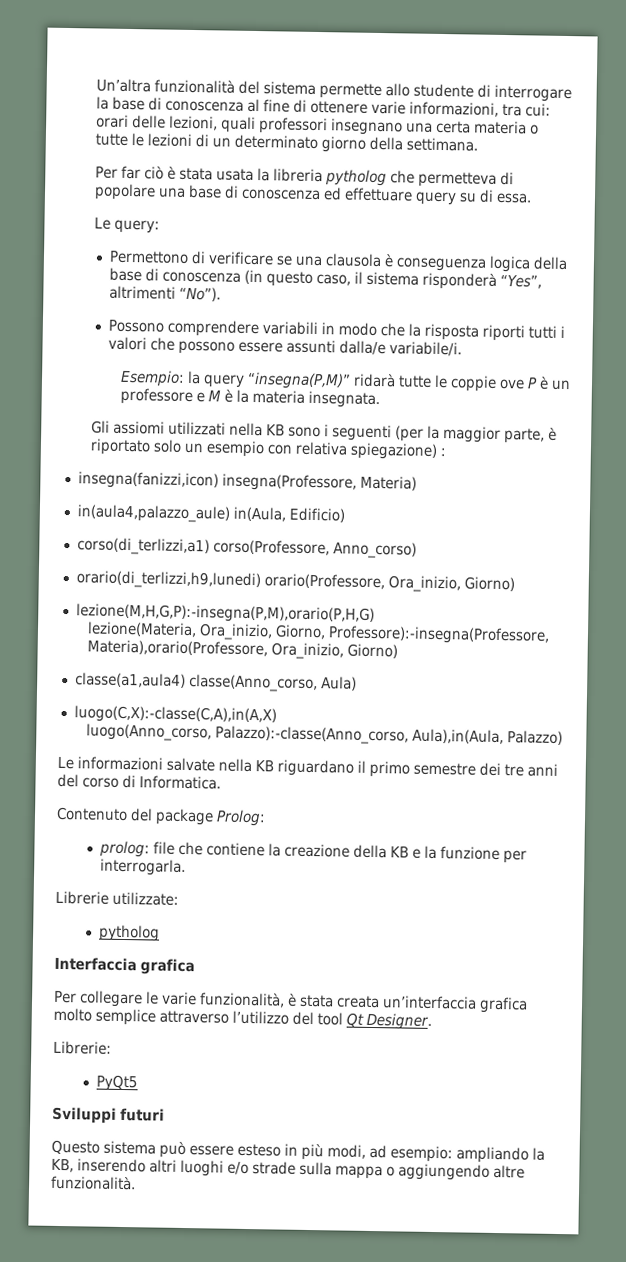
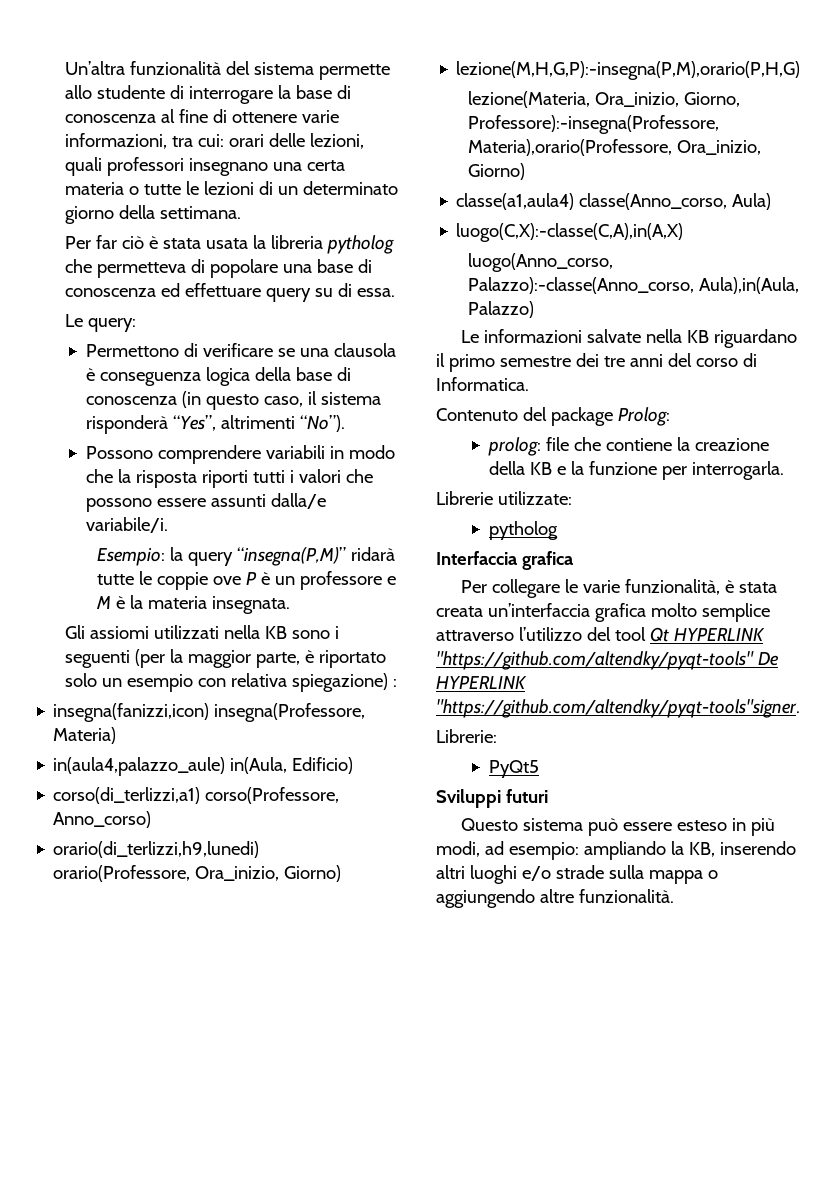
- Per collegare le varie funzionalità, è stata creata un’interfaccia grafica molto semplice attraverso l’utilizzo del tool Qt Designer.
+ Per collegare le varie funzionalità, è stata creata un’interfaccia grafica molto semplice attraverso l’utilizzo del tool Qt HYPERLINK "https://github.com/altendky/pyqt-tools" De HYPERLINK "https://github.com/altendky/pyqt-tools"signer.

